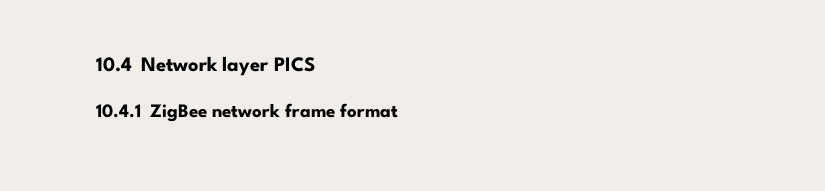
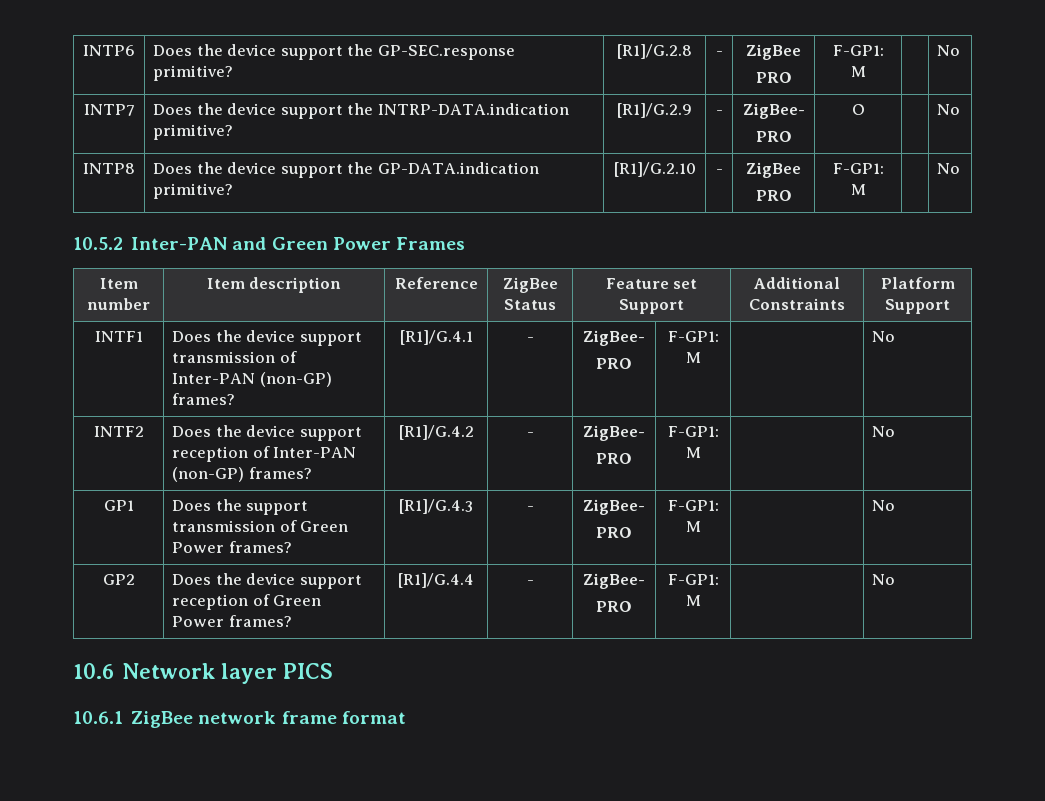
- 10.4 Network layer PICS
+ INTP6 | Does the device support the GP-SEC.response primitive? | [R1]/G.2.8 | - | ZigBee
+ PRO | F-GP1: M | | No
+ INTP7 | Does the device support the INTRP-DATA.indication primitive? | [R1]/G.2.9 | - | ZigBee-
+ PRO | O | | No
+ INTP8 | Does the device support the GP-DATA.indication primitive? | [R1]/G.2.10 | - | ZigBee
+ PRO | F-GP1: M | | No
+ 10.5.2 Inter-PAN and Green Power Frames
+ Item number | Item description | Reference | ZigBee Status | Feature set Support | Additional Constraints | Platform Support
+ INTF1 | Does the device support transmission of Inter-PAN (non-GP) frames? | [R1]/G.4.1 | - | ZigBee-
+ PRO | F-GP1: M | | No
+ INTF2 | Does the device support reception of Inter-PAN (non-GP) frames? | [R1]/G.4.2 | - | ZigBee-
+ PRO | F-GP1: M | | No
+ GP1 | Does the support transmission of Green Power frames? | [R1]/G.4.3 | - | ZigBee-
+ PRO | F-GP1: M | | No
+ GP2 | Does the device support reception of Green Power frames? | [R1]/G.4.4 | - | ZigBee-
+ PRO | F-GP1: M | | No
+ 10.6 Network layer PICS
- 10.4.1 ZigBee network frame format
+ 10.6.1 ZigBee network frame format

